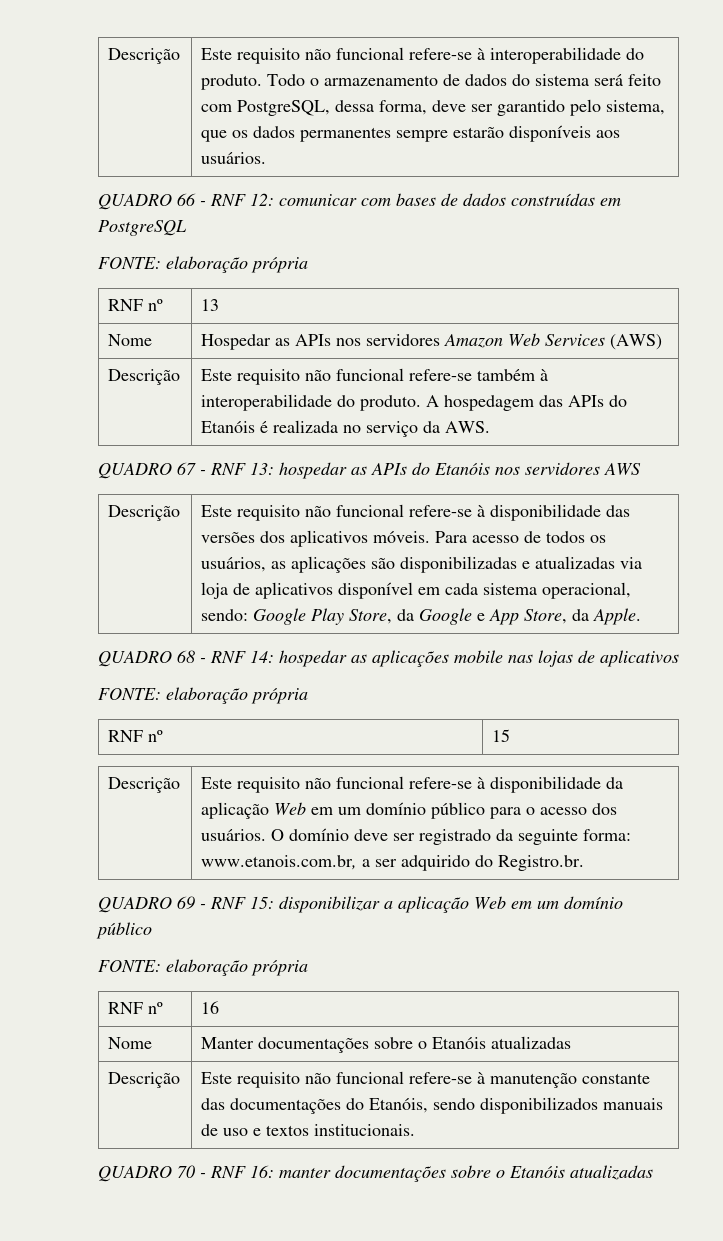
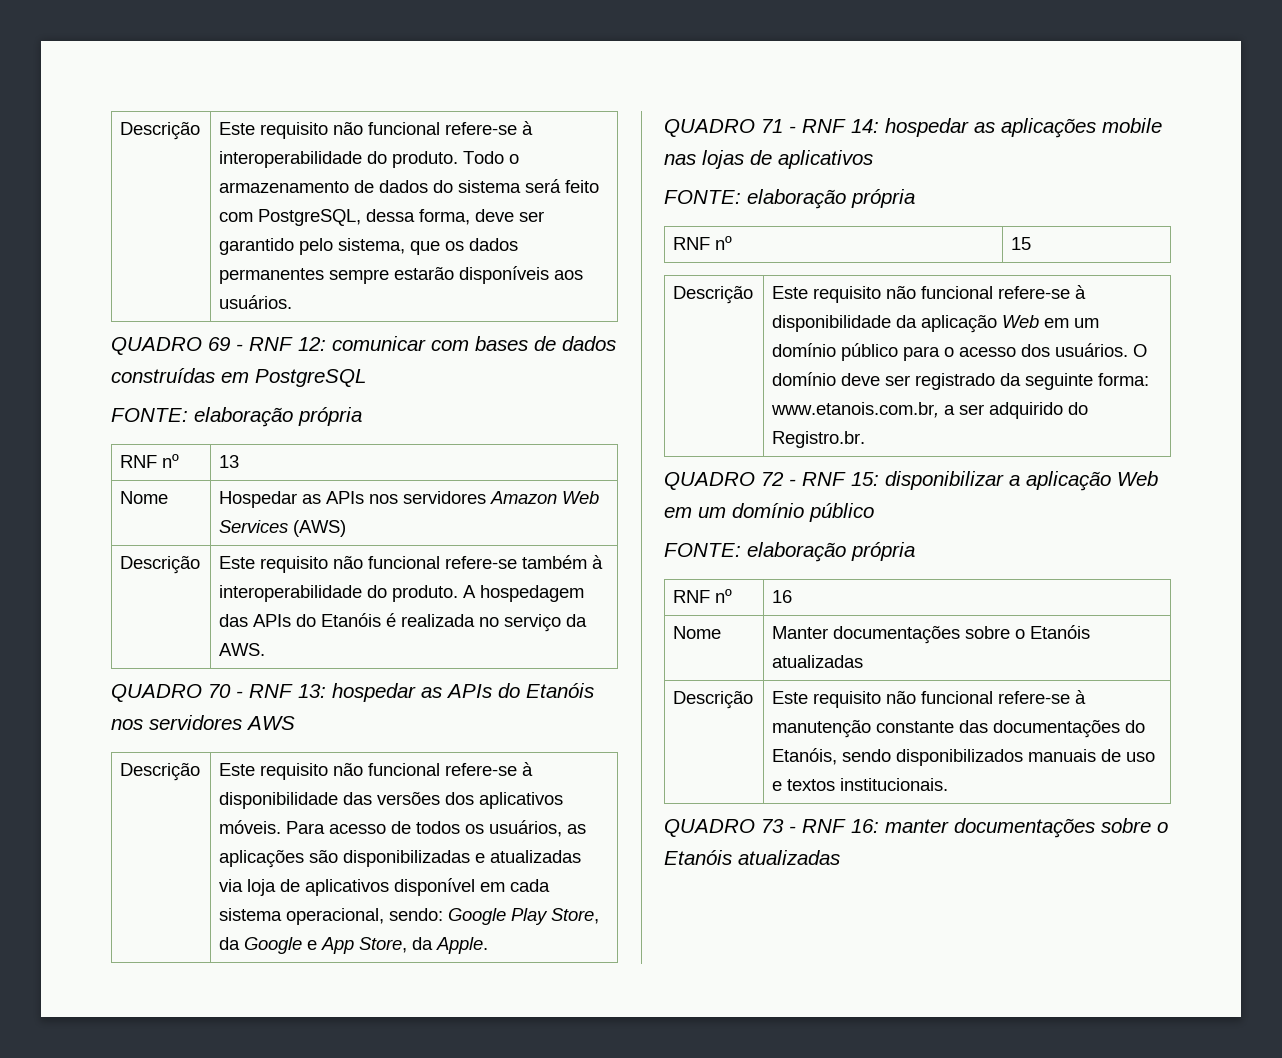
- QUADRO 66 - RNF 12: comunicar com bases de dados construídas em PostgreSQL
+ QUADRO 69 - RNF 12: comunicar com bases de dados construídas em PostgreSQL
- QUADRO 67 - RNF 13: hospedar as APIs do Etanóis nos servidores AWS
+ QUADRO 70 - RNF 13: hospedar as APIs do Etanóis nos servidores AWS
- QUADRO 68 - RNF 14: hospedar as aplicações mobile nas lojas de aplicativos
+ QUADRO 71 - RNF 14: hospedar as aplicações mobile nas lojas de aplicativos
- QUADRO 69 - RNF 15: disponibilizar a aplicação Web em um domínio público
+ QUADRO 72 - RNF 15: disponibilizar a aplicação Web em um domínio público
- QUADRO 70 - RNF 16: manter documentações sobre o Etanóis atualizadas
+ QUADRO 73 - RNF 16: manter documentações sobre o Etanóis atualizadas

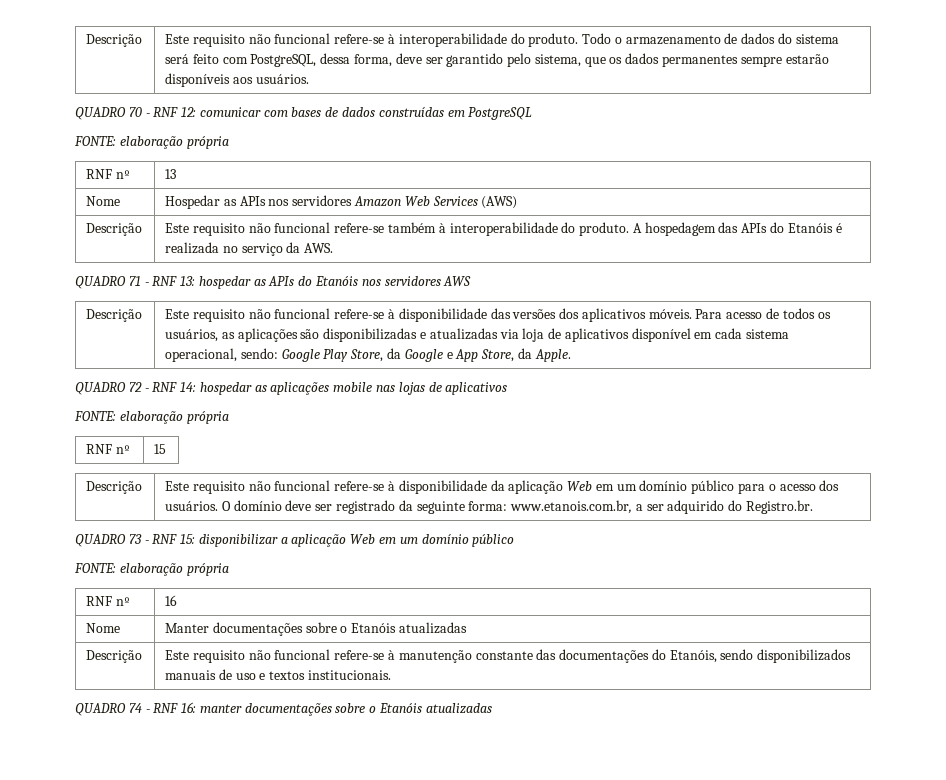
- QUADRO 69 - RNF 12: comunicar com bases de dados construídas em PostgreSQL
+ QUADRO 70 - RNF 12: comunicar com bases de dados construídas em PostgreSQL
- QUADRO 70 - RNF 13: hospedar as APIs do Etanóis nos servidores AWS
+ QUADRO 71 - RNF 13: hospedar as APIs do Etanóis nos servidores AWS
- QUADRO 71 - RNF 14: hospedar as aplicações mobile nas lojas de aplicativos
+ QUADRO 72 - RNF 14: hospedar as aplicações mobile nas lojas de aplicativos
- QUADRO 72 - RNF 15: disponibilizar a aplicação Web em um domínio público
+ QUADRO 73 - RNF 15: disponibilizar a aplicação Web em um domínio público
- QUADRO 73 - RNF 16: manter documentações sobre o Etanóis atualizadas
+ QUADRO 74 - RNF 16: manter documentações sobre o Etanóis atualizadas

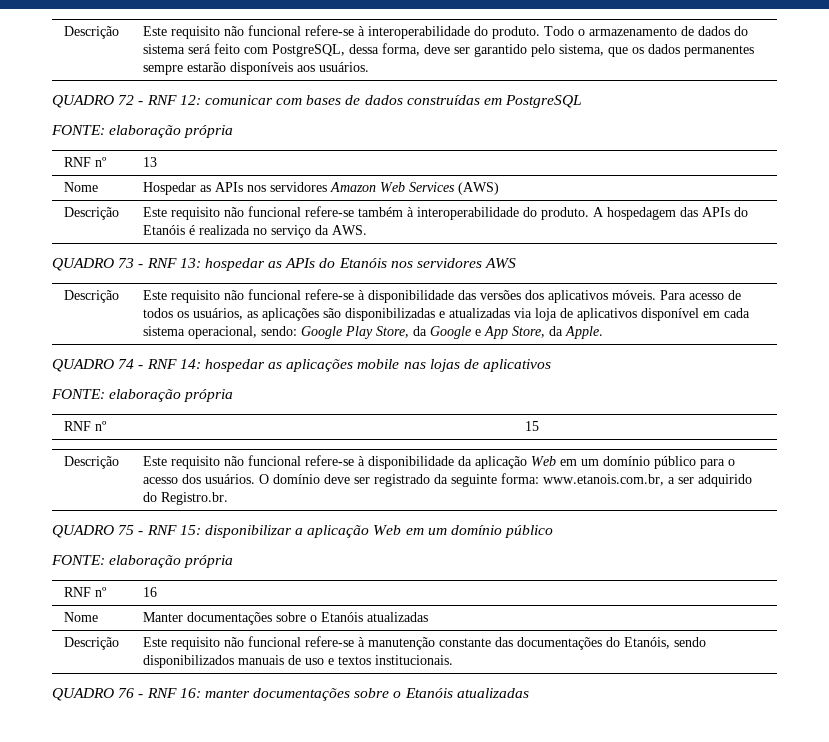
- QUADRO 70 - RNF 12: comunicar com bases de dados construídas em PostgreSQL
+ QUADRO 72 - RNF 12: comunicar com bases de dados construídas em PostgreSQL
- QUADRO 71 - RNF 13: hospedar as APIs do Etanóis nos servidores AWS
+ QUADRO 73 - RNF 13: hospedar as APIs do Etanóis nos servidores AWS
- QUADRO 72 - RNF 14: hospedar as aplicações mobile nas lojas de aplicativos
+ QUADRO 74 - RNF 14: hospedar as aplicações mobile nas lojas de aplicativos
- QUADRO 73 - RNF 15: disponibilizar a aplicação Web em um domínio público
+ QUADRO 75 - RNF 15: disponibilizar a aplicação Web em um domínio público
- QUADRO 74 - RNF 16: manter documentações sobre o Etanóis atualizadas
+ QUADRO 76 - RNF 16: manter documentações sobre o Etanóis atualizadas

